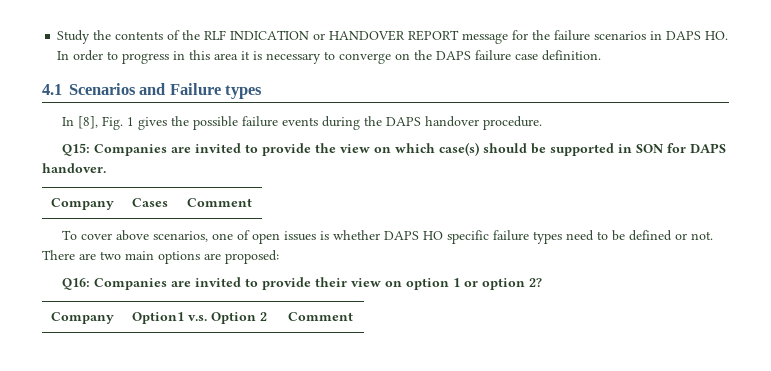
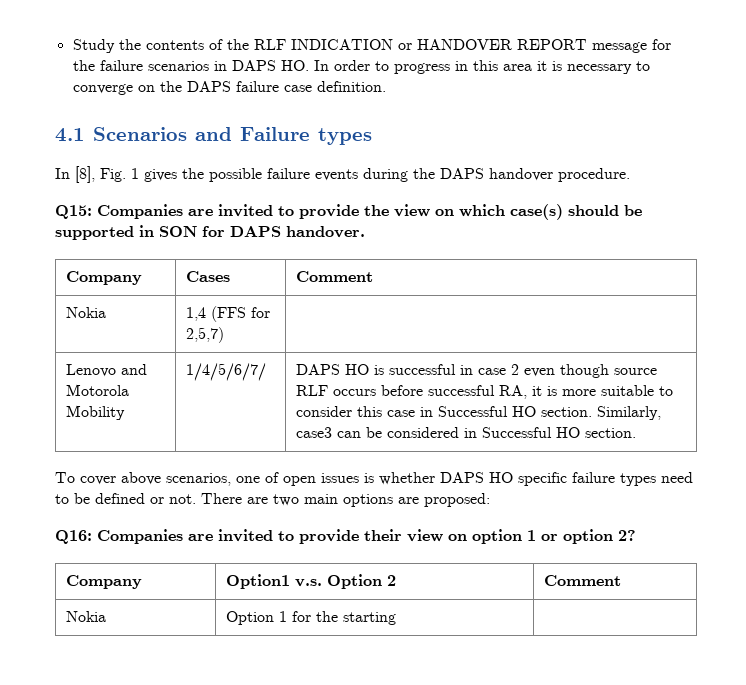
+ Nokia | 1,4 (FFS for 2,5,7) |
+ Lenovo and Motorola Mobility | 1/4/5/6/7/ | DAPS HO is successful in case 2 even though source RLF occurs before successful RA, it is more suitable to consider this case in Successful HO section. Similarly, case3 can be considered in Successful HO section.
+ Nokia | Option 1 for the starting |

